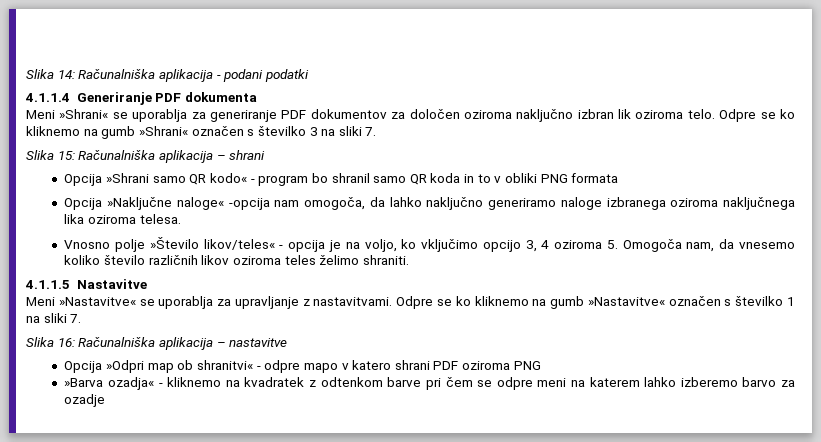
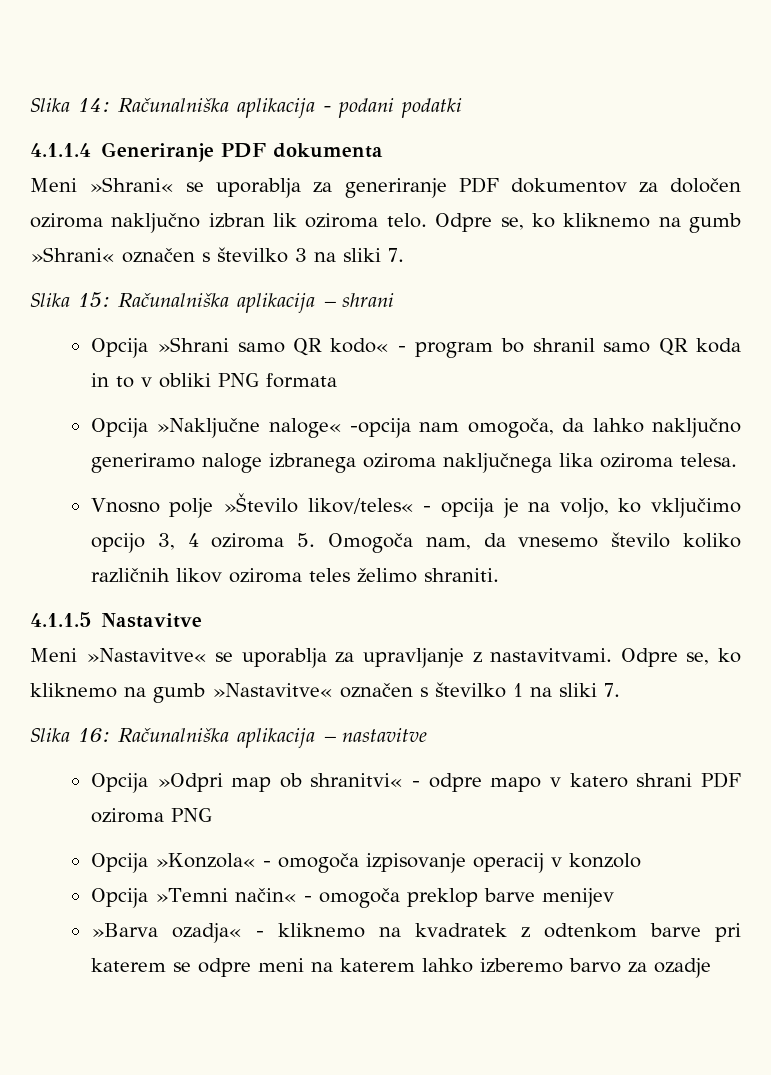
- Odpre se ko kliknemo na gumb »Shrani« označen s številko 3 na sliki 7.
+ Odpre se, ko kliknemo na gumb »Shrani« označen s številko 3 na sliki 7.
- Vnosno polje »Število likov/teles« - opcija je na voljo, ko vključimo opcijo 3, 4 oziroma 5. Omogoča nam, da vnesemo koliko število različnih likov oziroma teles želimo shraniti.
+ Vnosno polje »Število likov/teles« - opcija je na voljo, ko vključimo opcijo 3, 4 oziroma 5. Omogoča nam, da vnesemo število koliko različnih likov oziroma teles želimo shraniti.
- Odpre se ko kliknemo na gumb »Nastavitve« označen s številko 1 na sliki 7.
+ Odpre se, ko kliknemo na gumb »Nastavitve« označen s številko 1 na sliki 7.
+ Opcija »Konzola« - omogoča izpisovanje operacij v konzolo
+ Opcija »Temni način« - omogoča preklop barve menijev
- »Barva ozadja« - kliknemo na kvadratek z odtenkom barve pri čem se odpre meni na katerem lahko izberemo barvo za ozadje
+ »Barva ozadja« - kliknemo na kvadratek z odtenkom barve pri katerem se odpre meni na katerem lahko izberemo barvo za ozadje

